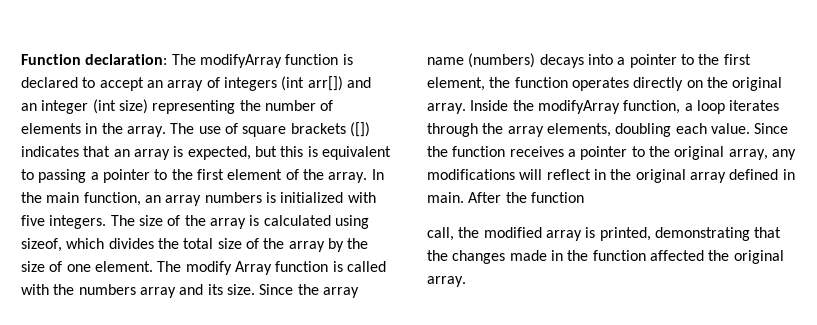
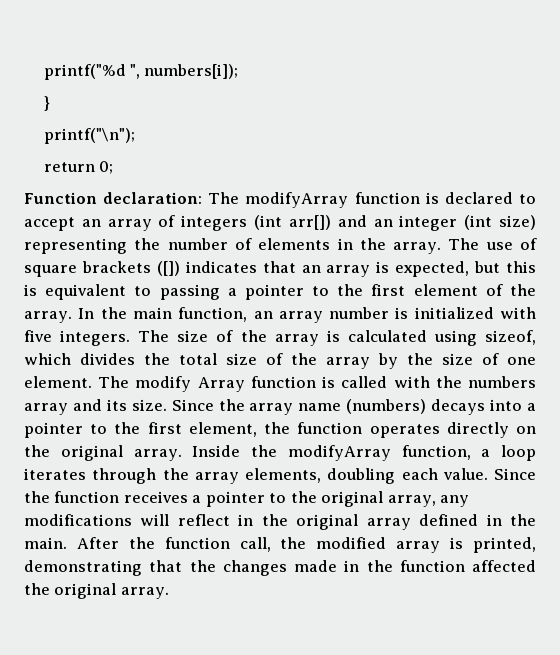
+ printf("%d ", numbers[i]);
+ }
+ printf("\n");
+ return 0;
- In the main function, an array numbers is initialized with five integers.
+ In the main function, an array number is initialized with five integers.
- Since the function receives a pointer to the original array, any modifications will reflect in the original array defined in main.
+ Since the function receives a pointer to the original array, any modifications will reflect in the original array defined in the main.
- After the function
- call, the modified array is printed, demonstrating that the changes made in the function affected the original array.
+ After the function call, the modified array is printed, demonstrating that the changes made in the function affected the original array.

